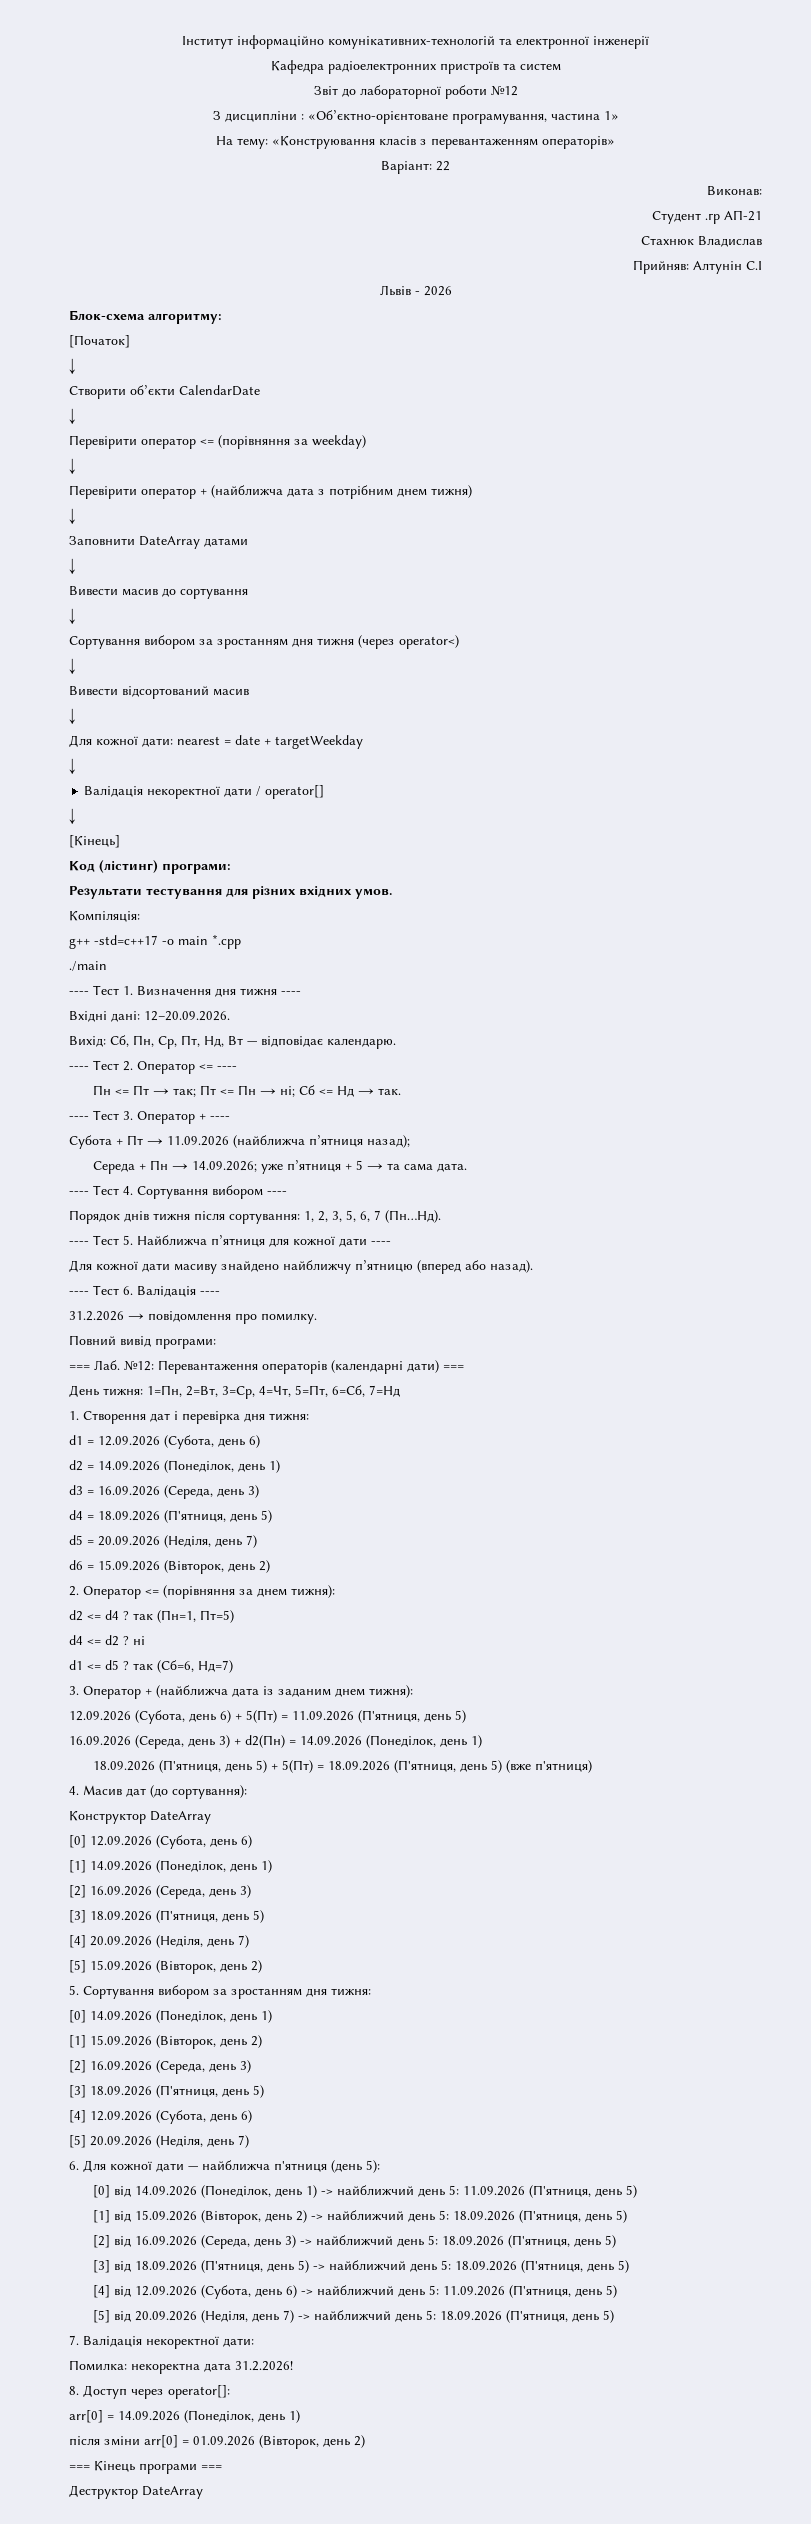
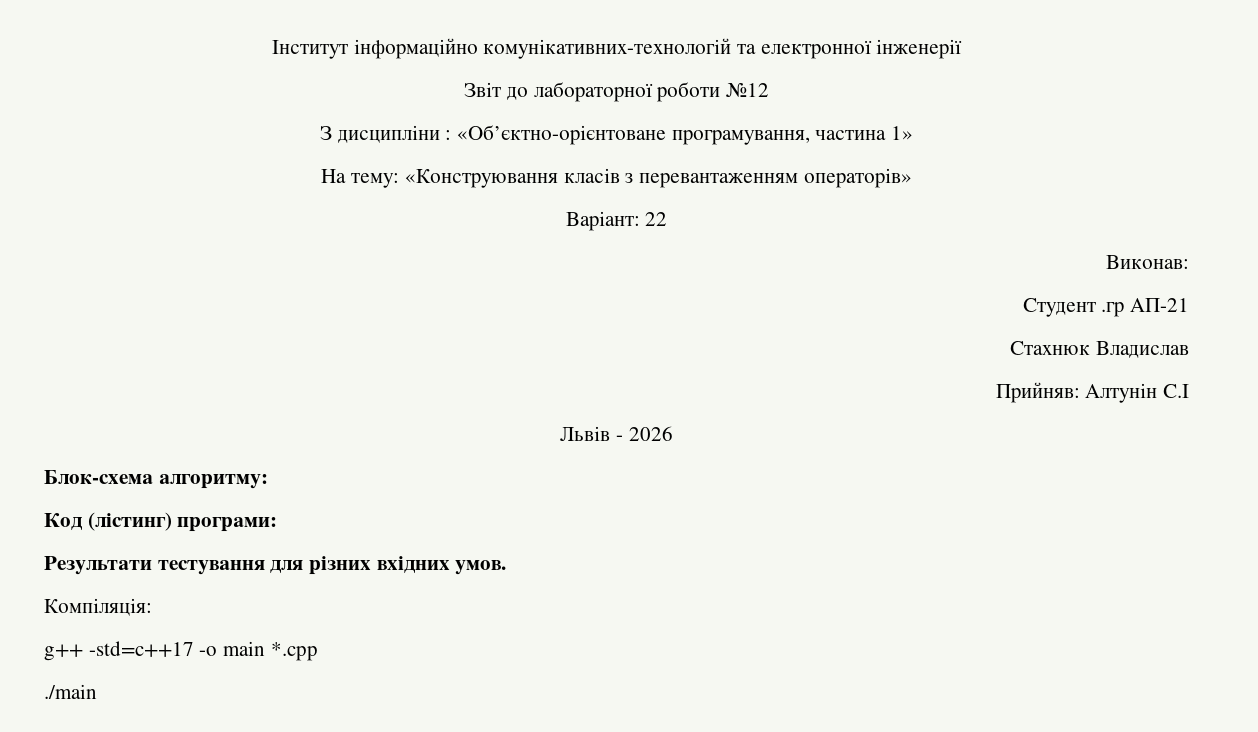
- Кафедра радіоелектронних пристроїв та систем
- [Початок]
- ↓
- Створити об’єкти CalendarDate
- ↓
- Перевірити оператор <= (порівняння за weekday)
- ↓
- Перевірити оператор + (найближча дата з потрібним днем тижня)
- ↓
- Заповнити DateArray датами
- ↓
- Вивести масив до сортування
- ↓
- Сортування вибором за зростанням дня тижня (через operator<)
- ↓
- Вивести відсортований масив
- ↓
- Для кожної дати: nearest = date + targetWeekday
- ↓
- Валідація некоректної дати / operator[]
- ↓
- [Кінець]
- ---- Тест 1. Визначення дня тижня ----
- Вхідні дані: 12–20.09.2026.
- Вихід: Сб, Пн, Ср, Пт, Нд, Вт — відповідає календарю.
- ---- Тест 2. Оператор <= ----
- Пн <= Пт → так; Пт <= Пн → ні; Сб <= Нд → так.
- ---- Тест 3. Оператор + ----
- Субота + Пт → 11.09.2026 (найближча п’ятниця назад);
- Середа + Пн → 14.09.2026; уже п’ятниця + 5 → та сама дата.
- ---- Тест 4. Сортування вибором ----
- Порядок днів тижня після сортування: 1, 2, 3, 5, 6, 7 (Пн…Нд).
- ---- Тест 5. Найближча п’ятниця для кожної дати ----
- Для кожної дати масиву знайдено найближчу п’ятницю (вперед або назад).
- ---- Тест 6. Валідація ----
- 31.2.2026 → повідомлення про помилку.
- Повний вивід програми:
- === Лаб. №12: Перевантаження операторів (календарні дати) ===
- День тижня: 1=Пн, 2=Вт, 3=Ср, 4=Чт, 5=Пт, 6=Сб, 7=Нд
- 1. Створення дат і перевірка дня тижня:
- d1 = 12.09.2026 (Субота, день 6)
- d2 = 14.09.2026 (Понеділок, день 1)
- d3 = 16.09.2026 (Середа, день 3)
- d4 = 18.09.2026 (П'ятниця, день 5)
- d5 = 20.09.2026 (Неділя, день 7)
- d6 = 15.09.2026 (Вівторок, день 2)
- 2. Оператор <= (порівняння за днем тижня):
- d2 <= d4 ? так (Пн=1, Пт=5)
- d4 <= d2 ? ні
- d1 <= d5 ? так (Сб=6, Нд=7)
- 3. Оператор + (найближча дата із заданим днем тижня):
- 12.09.2026 (Субота, день 6) + 5(Пт) = 11.09.2026 (П'ятниця, день 5)
- 16.09.2026 (Середа, день 3) + d2(Пн) = 14.09.2026 (Понеділок, день 1)
- 18.09.2026 (П'ятниця, день 5) + 5(Пт) = 18.09.2026 (П'ятниця, день 5) (вже п'ятниця)
- 4. Масив дат (до сортування):
- Конструктор DateArray
- [0] 12.09.2026 (Субота, день 6)
- [1] 14.09.2026 (Понеділок, день 1)
- [2] 16.09.2026 (Середа, день 3)
- [3] 18.09.2026 (П'ятниця, день 5)
- [4] 20.09.2026 (Неділя, день 7)
- [5] 15.09.2026 (Вівторок, день 2)
- 5. Сортування вибором за зростанням дня тижня:
- [0] 14.09.2026 (Понеділок, день 1)
- [1] 15.09.2026 (Вівторок, день 2)
- [2] 16.09.2026 (Середа, день 3)
- [3] 18.09.2026 (П'ятниця, день 5)
- [4] 12.09.2026 (Субота, день 6)
- [5] 20.09.2026 (Неділя, день 7)
- 6. Для кожної дати — найближча п'ятниця (день 5):
- [0] від 14.09.2026 (Понеділок, день 1) -> найближчий день 5: 11.09.2026 (П'ятниця, день 5)
- [1] від 15.09.2026 (Вівторок, день 2) -> найближчий день 5: 18.09.2026 (П'ятниця, день 5)
- [2] від 16.09.2026 (Середа, день 3) -> найближчий день 5: 18.09.2026 (П'ятниця, день 5)
- [3] від 18.09.2026 (П'ятниця, день 5) -> найближчий день 5: 18.09.2026 (П'ятниця, день 5)
- [4] від 12.09.2026 (Субота, день 6) -> найближчий день 5: 11.09.2026 (П'ятниця, день 5)
- [5] від 20.09.2026 (Неділя, день 7) -> найближчий день 5: 18.09.2026 (П'ятниця, день 5)
- 7. Валідація некоректної дати:
- Помилка: некоректна дата 31.2.2026!
- 8. Доступ через operator[]:
- arr[0] = 14.09.2026 (Понеділок, день 1)
- після зміни arr[0] = 01.09.2026 (Вівторок, день 2)
- === Кінець програми ===
- Деструктор DateArray

